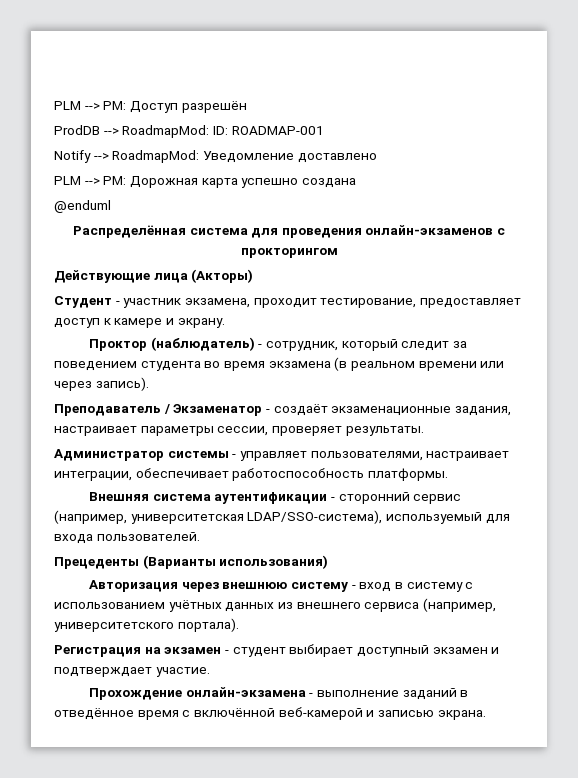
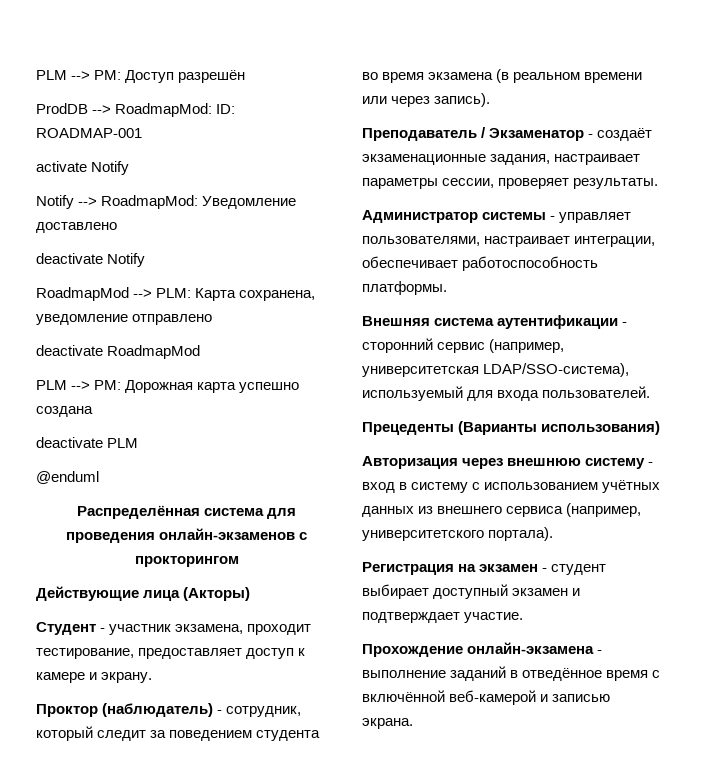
+ activate Notify
+ deactivate Notify
+ RoadmapMod --> PLM: Карта сохранена, уведомление отправлено
+ deactivate RoadmapMod
+ deactivate PLM

